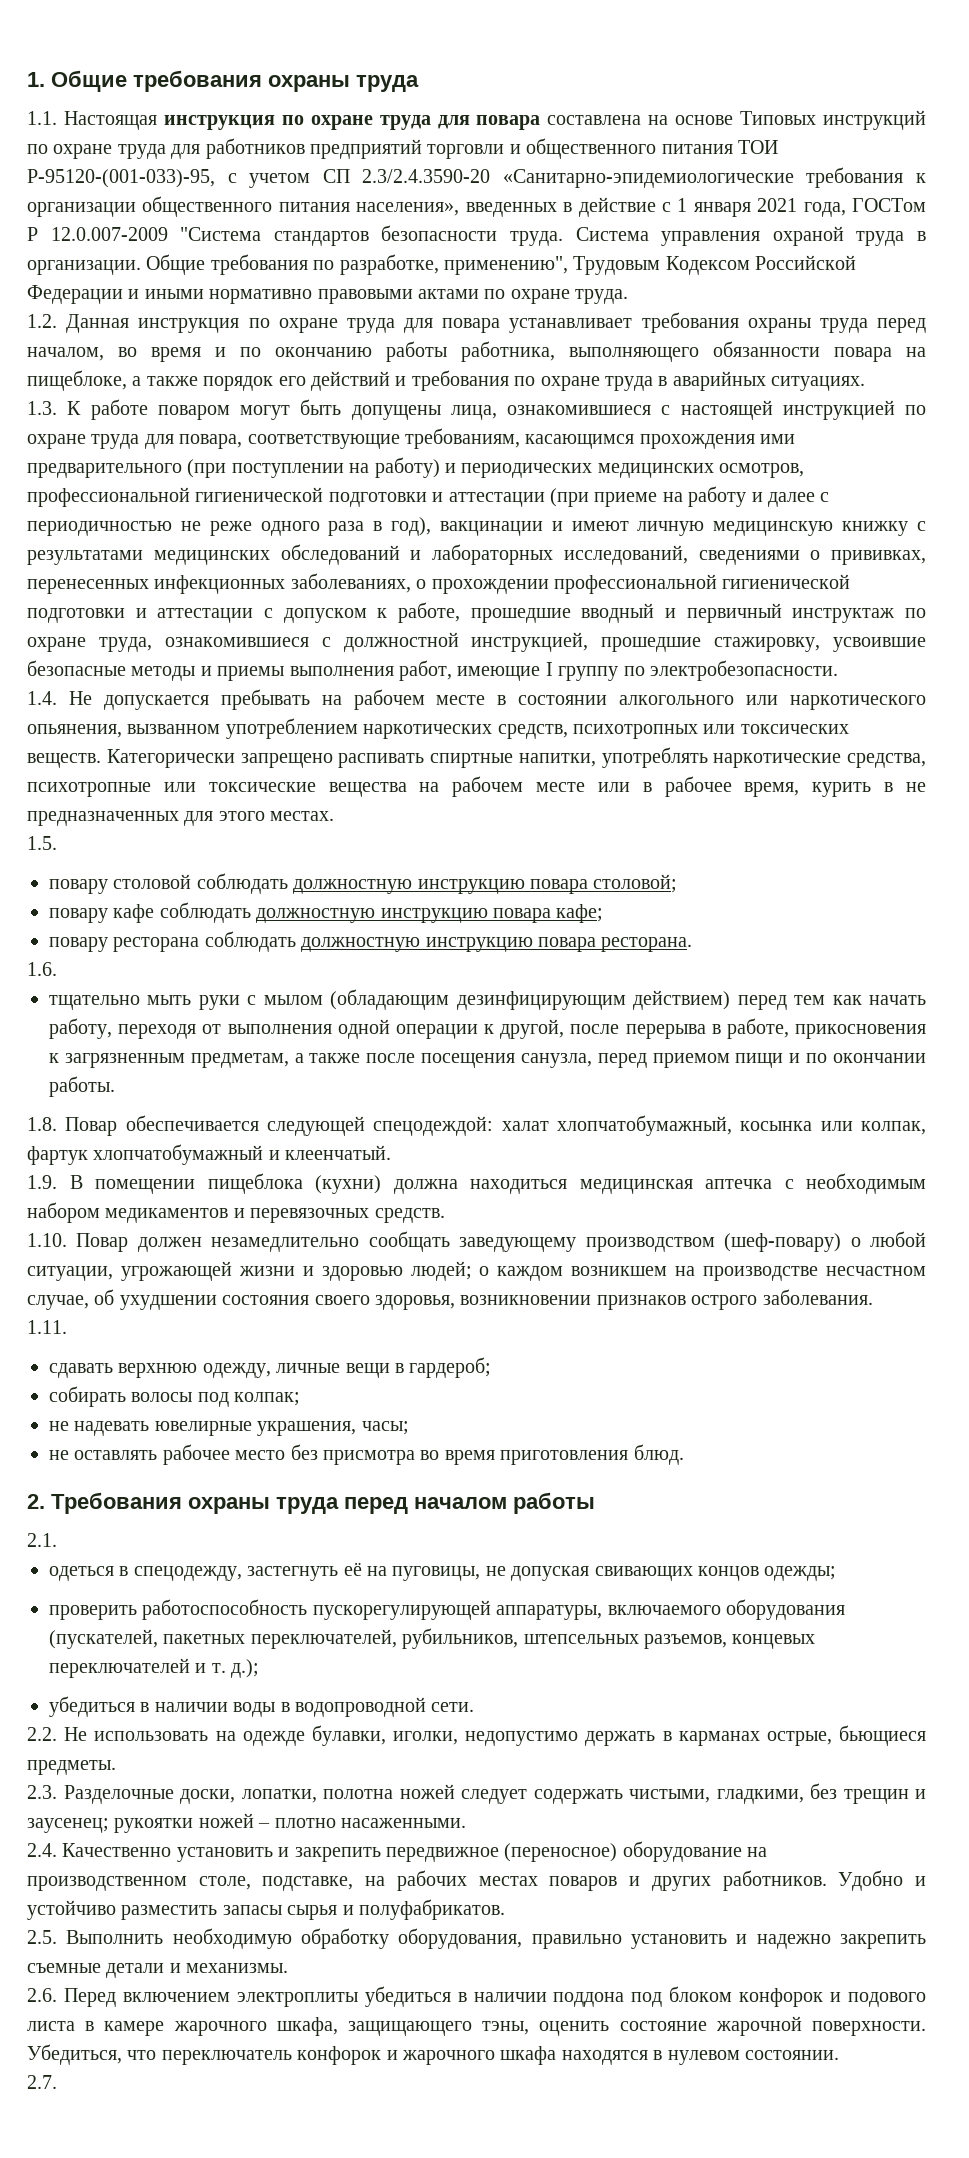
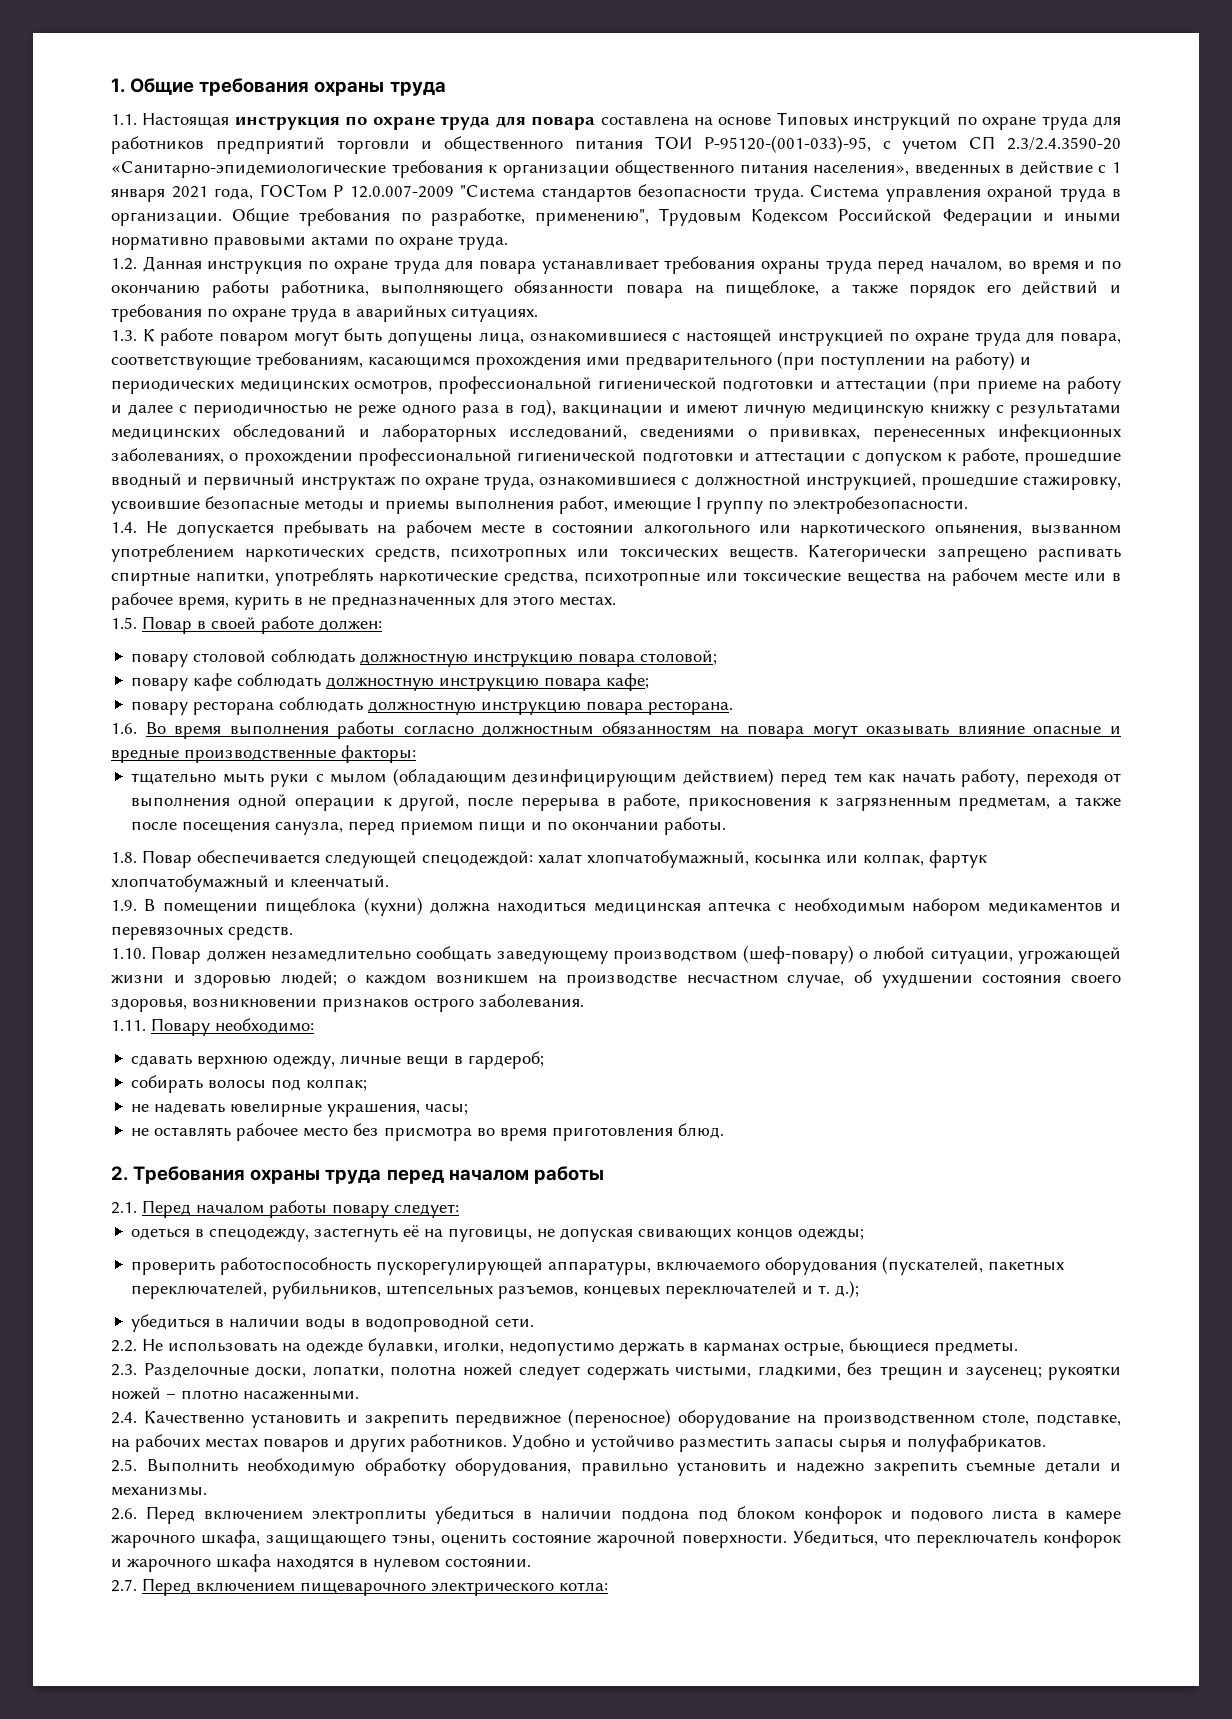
- 1.5.
+ 1.5. Повар в своей работе должен:
- 1.6.
+ 1.6. Во время выполнения работы согласно должностным обязанностям на повара могут оказывать влияние опасные и вредные производственные факторы:
- 1.11.
+ 1.11. Повару необходимо:
- 2.1.
+ 2.1. Перед началом работы повару следует:
- 2.7.
+ 2.7. Перед включением пищеварочного электрического котла:

